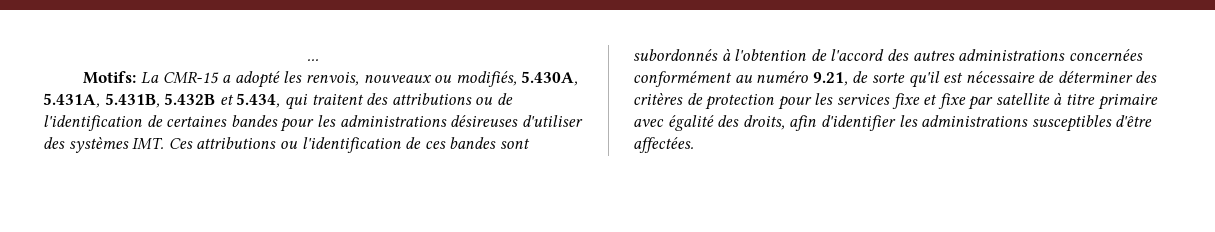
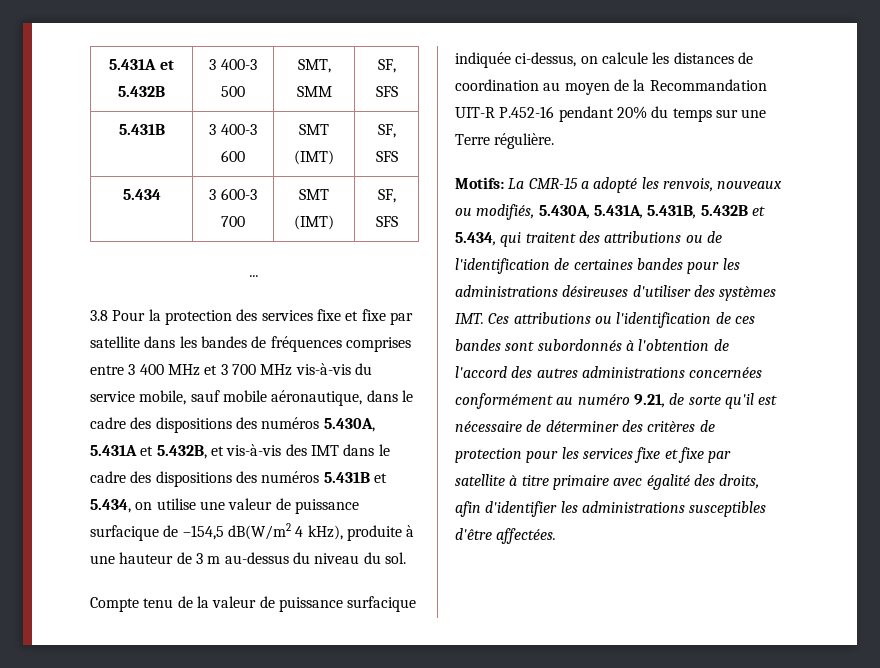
+ 5.431A et 5.432B | 3 400-3 500 | SMT, SMM | SF, SFS
+ 5.431B | 3 400-3 600 | SMT (IMT) | SF, SFS
+ 5.434 | 3 600-3 700 | SMT (IMT) | SF, SFS
  ...
+ 3.8 Pour la protection des services fixe et fixe par satellite dans les bandes de fréquences comprises entre 3 400 MHz et 3 700 MHz vis-à-vis du service mobile, sauf mobile aéronautique, dans le cadre des dispositions des numéros 5.430A, 5.431A et 5.432B, et vis-à-vis des IMT dans le cadre des dispositions des numéros 5.431B et 5.434, on utilise une valeur de puissance surfacique de –154,5 dB(W/m2 4 kHz), produite à une hauteur de 3 m au-dessus du niveau du sol.
+ Compte tenu de la valeur de puissance surfacique indiquée ci-dessus, on calcule les distances de coordination au moyen de la Recommandation UIT-R P.452-16 pendant 20% du temps sur une Terre régulière.

